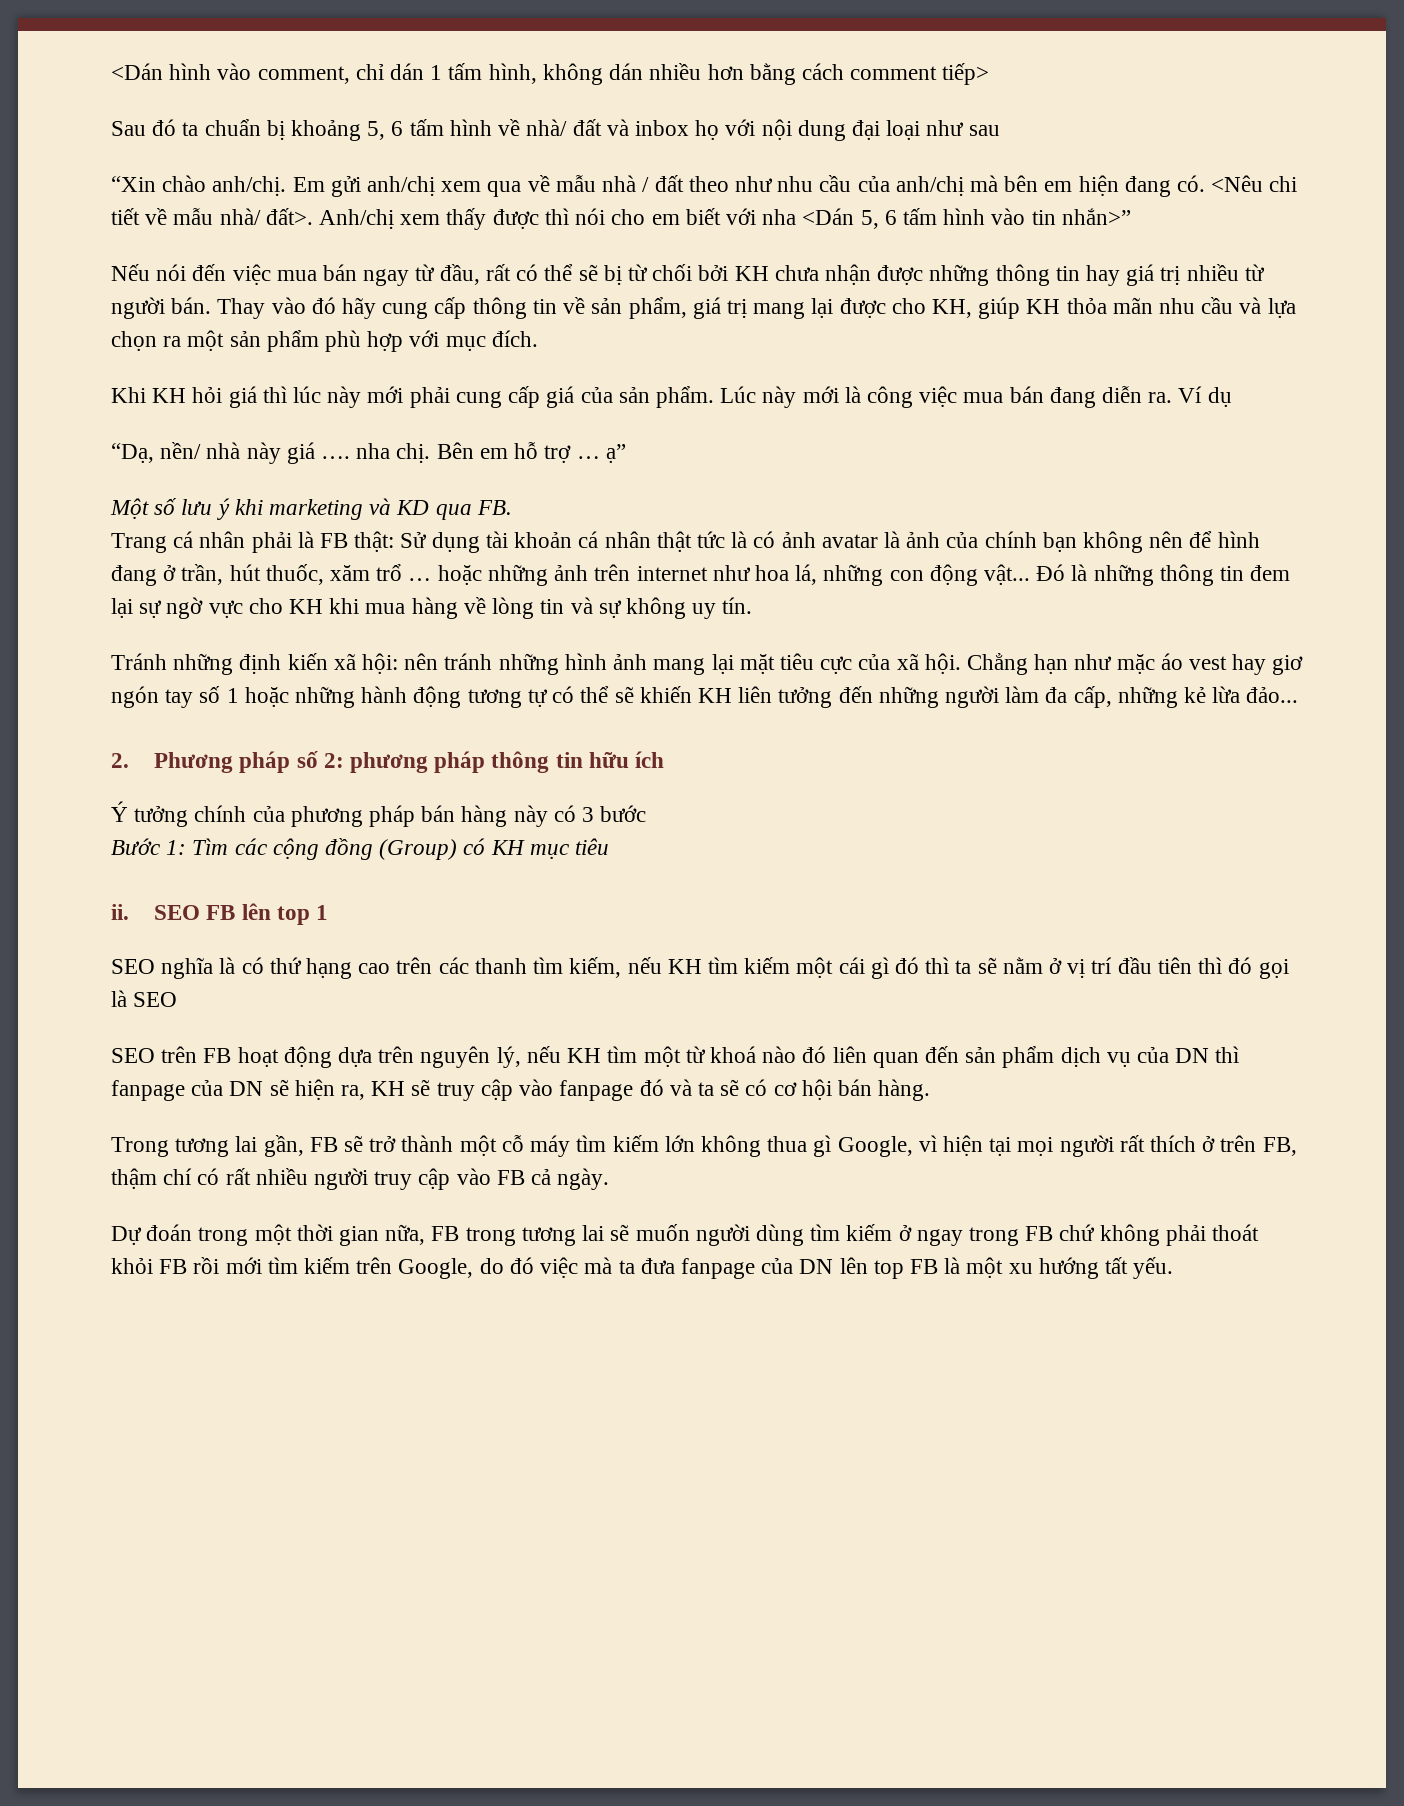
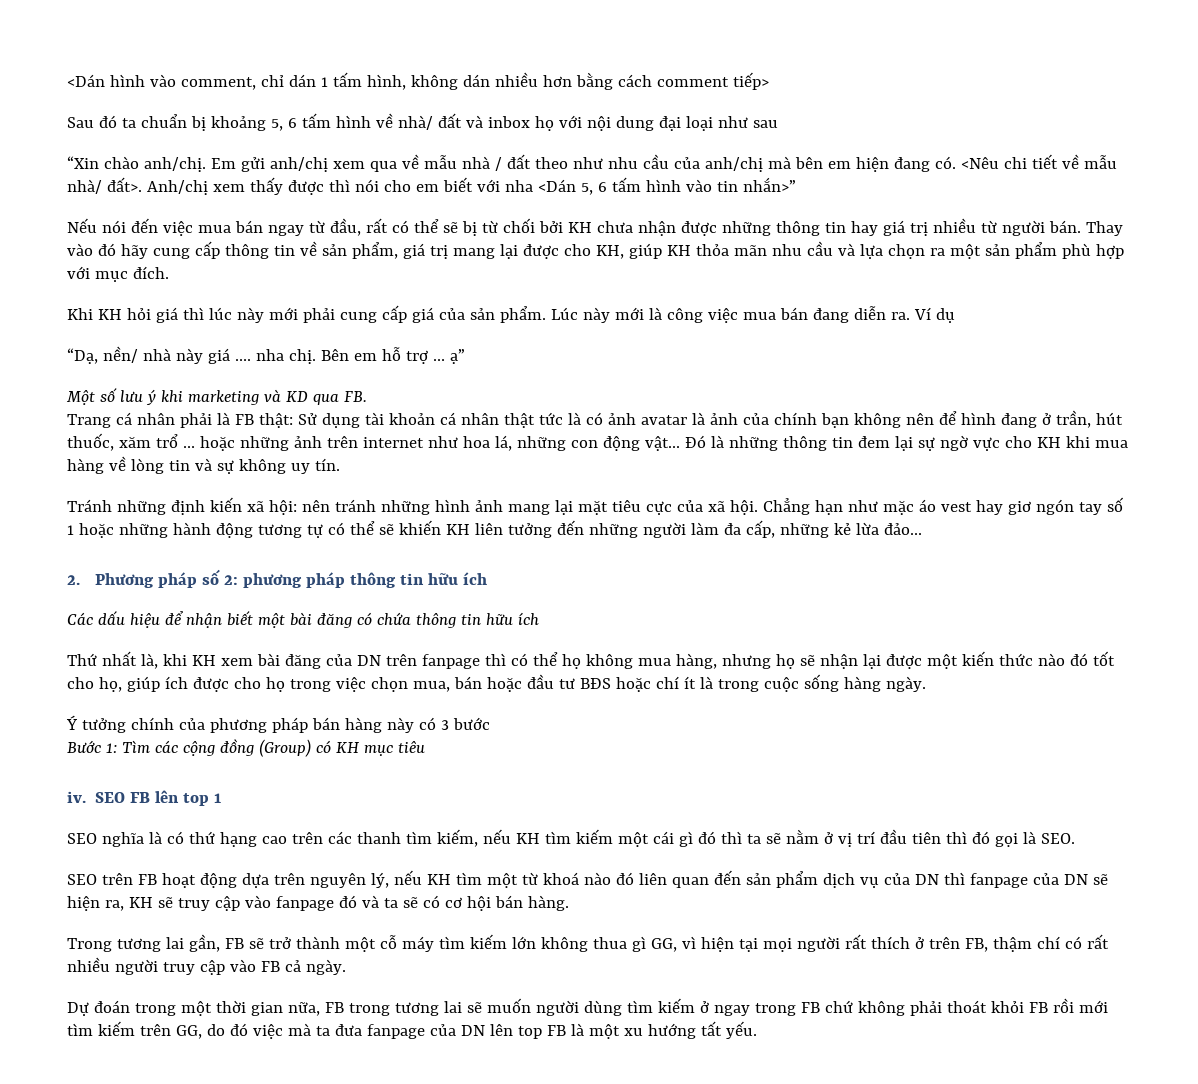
+ Các dấu hiệu để nhận biết một bài đăng có chứa thông tin hữu ích
+ Thứ nhất là, khi KH xem bài đăng của DN trên fanpage thì có thể họ không mua hàng, nhưng họ sẽ nhận lại được một kiến thức nào đó tốt cho họ, giúp ích được cho họ trong việc chọn mua, bán hoặc đầu tư BĐS hoặc chí ít là trong cuộc sống hàng ngày.
- ii.
+ iv.
- SEO nghĩa là có thứ hạng cao trên các thanh tìm kiếm, nếu KH tìm kiếm một cái gì đó thì ta sẽ nằm ở vị trí đầu tiên thì đó gọi là SEO
+ SEO nghĩa là có thứ hạng cao trên các thanh tìm kiếm, nếu KH tìm kiếm một cái gì đó thì ta sẽ nằm ở vị trí đầu tiên thì đó gọi là SEO.
- Trong tương lai gần, FB sẽ trở thành một cỗ máy tìm kiếm lớn không thua gì Google, vì hiện tại mọi người rất thích ở trên FB, thậm chí có rất nhiều người truy cập vào FB cả ngày.
+ Trong tương lai gần, FB sẽ trở thành một cỗ máy tìm kiếm lớn không thua gì GG, vì hiện tại mọi người rất thích ở trên FB, thậm chí có rất nhiều người truy cập vào FB cả ngày.
- Dự đoán trong một thời gian nữa, FB trong tương lai sẽ muốn người dùng tìm kiếm ở ngay trong FB chứ không phải thoát khỏi FB rồi mới tìm kiếm trên Google, do đó việc mà ta đưa fanpage của DN lên top FB là một xu hướng tất yếu.
+ Dự đoán trong một thời gian nữa, FB trong tương lai sẽ muốn người dùng tìm kiếm ở ngay trong FB chứ không phải thoát khỏi FB rồi mới tìm kiếm trên GG, do đó việc mà ta đưa fanpage của DN lên top FB là một xu hướng tất yếu.

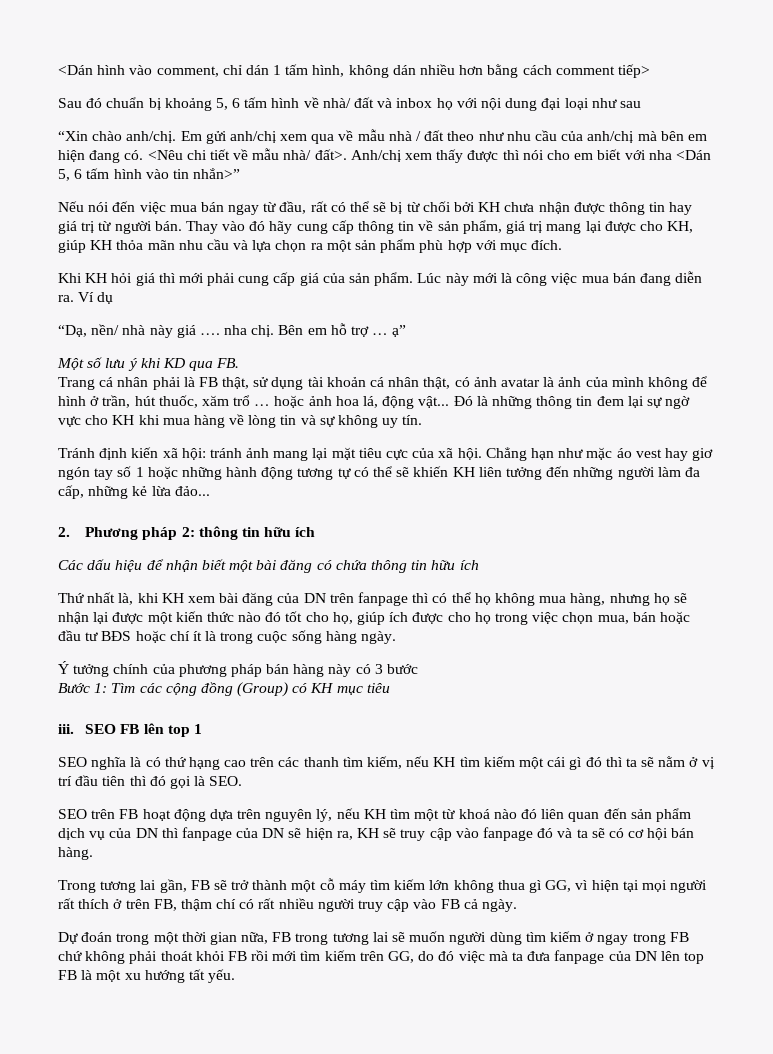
- Sau đó ta chuẩn bị khoảng 5, 6 tấm hình về nhà/ đất và inbox họ với nội dung đại loại như sau
+ Sau đó chuẩn bị khoảng 5, 6 tấm hình về nhà/ đất và inbox họ với nội dung đại loại như sau
- Nếu nói đến việc mua bán ngay từ đầu, rất có thể sẽ bị từ chối bởi KH chưa nhận được những thông tin hay giá trị nhiều từ người bán.
+ Nếu nói đến việc mua bán ngay từ đầu, rất có thể sẽ bị từ chối bởi KH chưa nhận được thông tin hay giá trị từ người bán.
- Khi KH hỏi giá thì lúc này mới phải cung cấp giá của sản phẩm.
+ Khi KH hỏi giá thì mới phải cung cấp giá của sản phẩm.
- Một số lưu ý khi marketing và KD qua FB.
+ Một số lưu ý khi KD qua FB.
- Trang cá nhân phải là FB thật: Sử dụng tài khoản cá nhân thật tức là có ảnh avatar là ảnh của chính bạn không nên để hình đang ở trần, hút thuốc, xăm trổ … hoặc những ảnh trên internet như hoa lá, những con động vật...
+ Trang cá nhân phải là FB thật, sử dụng tài khoản cá nhân thật, có ảnh avatar là ảnh của mình không để hình ở trần, hút thuốc, xăm trổ … hoặc ảnh hoa lá, động vật...
- Tránh những định kiến xã hội: nên tránh những hình ảnh mang lại mặt tiêu cực của xã hội.
+ Tránh định kiến xã hội: tránh ảnh mang lại mặt tiêu cực của xã hội.
- 2. Phương pháp số 2: phương pháp thông tin hữu ích
+ 2. Phương pháp 2: thông tin hữu ích
- iv.
+ iii.

